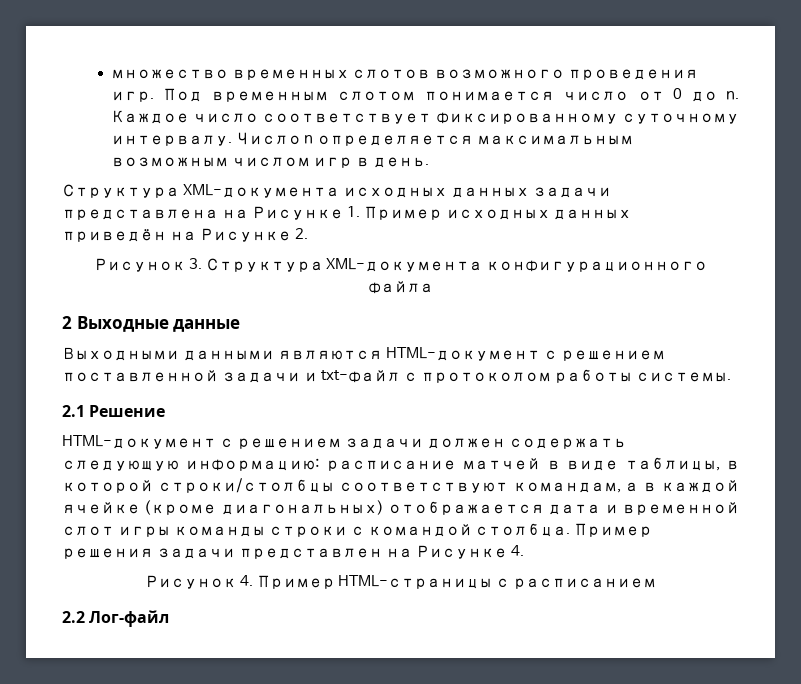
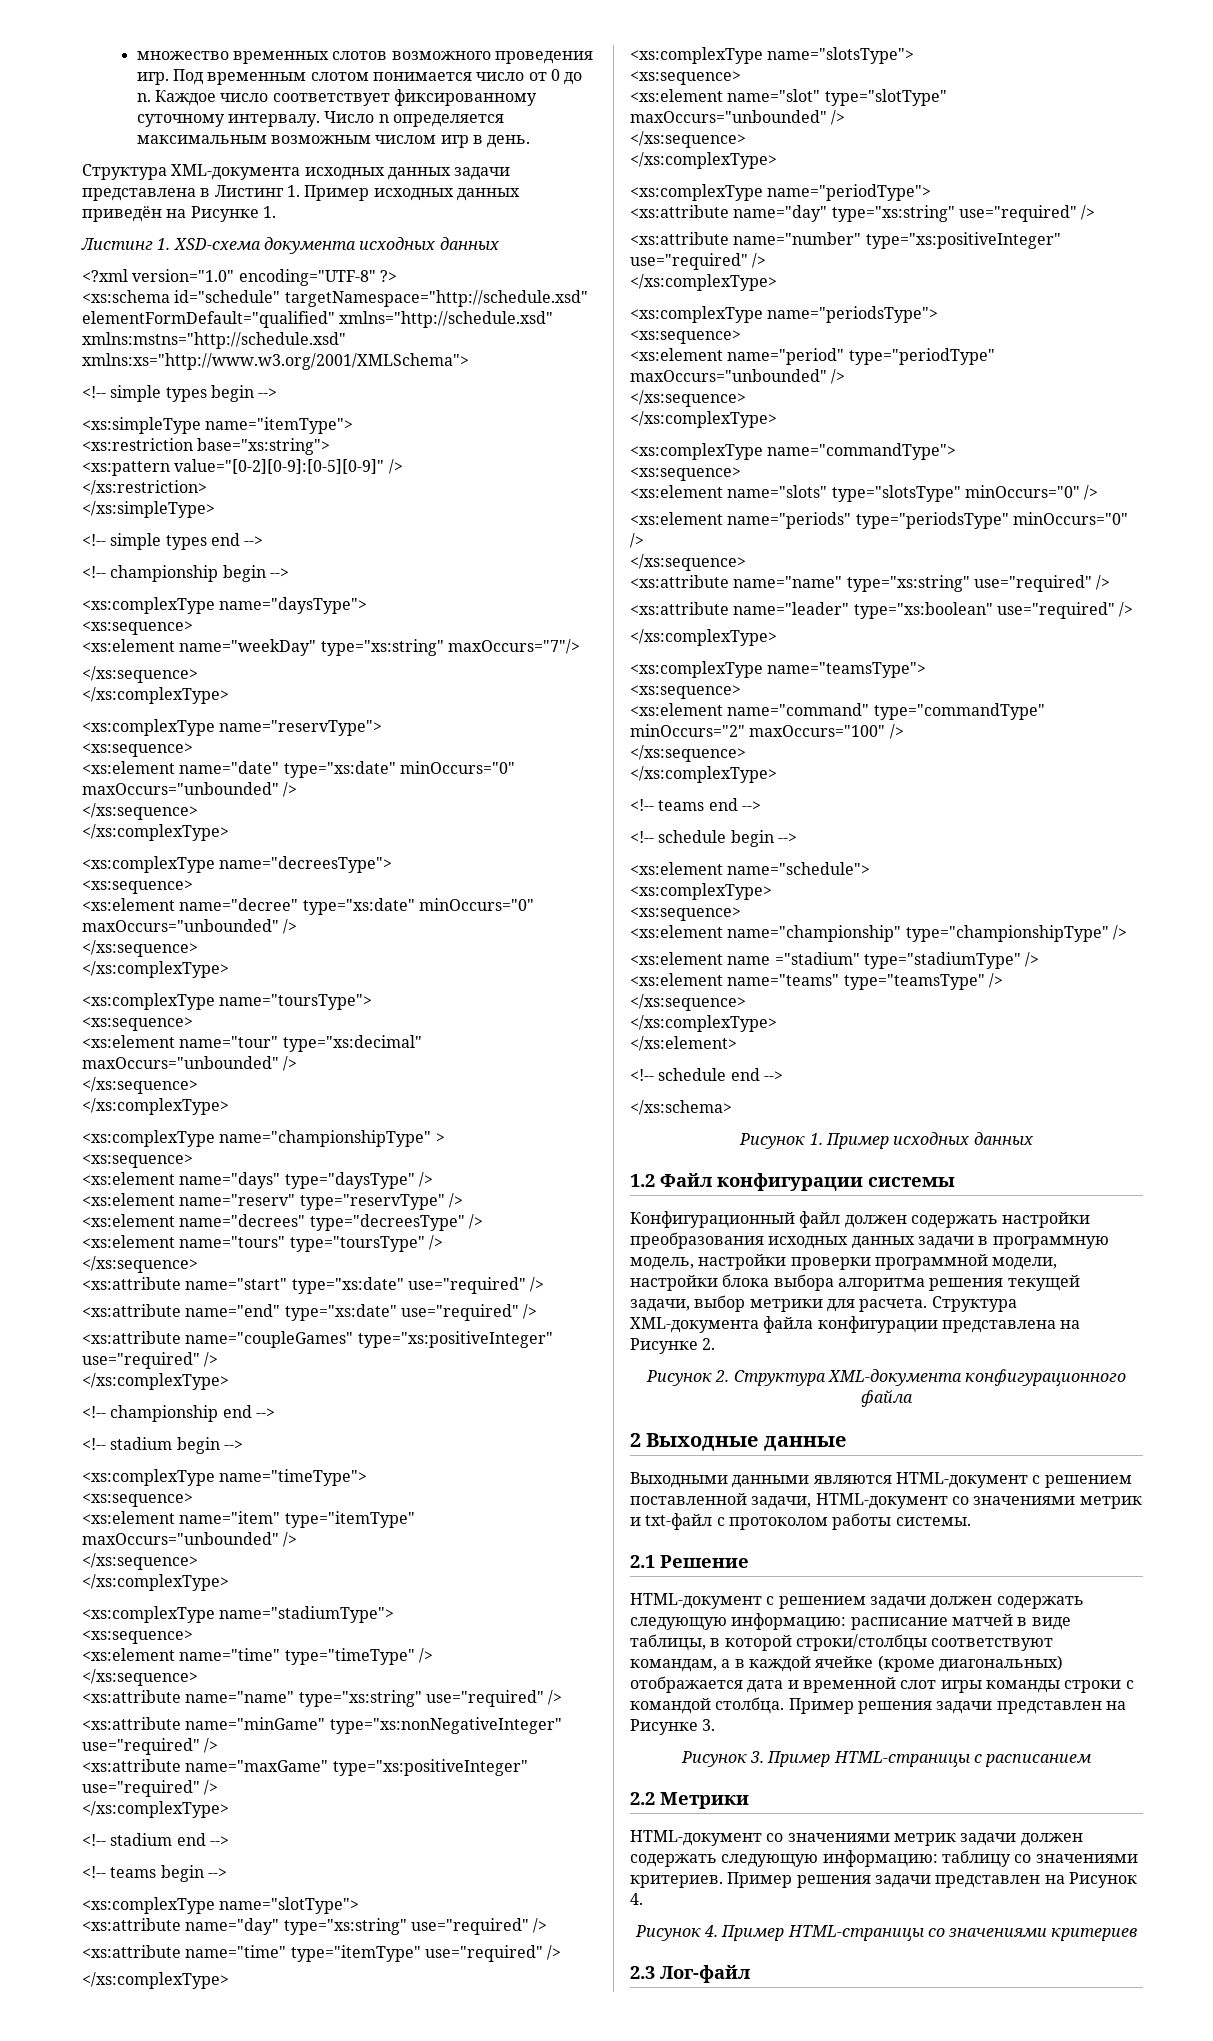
- Структура XML-документа исходных данных задачи представлена на Рисунке 1. Пример исходных данных приведён на Рисунке 2.
+ Структура XML-документа исходных данных задачи представлена в Листинг 1. Пример исходных данных приведён на Рисунке 1.
+ Листинг 1. XSD-схема документа исходных данных
+ <?xml version="1.0" encoding="UTF-8" ?>
+ <xs:schema id="schedule" targetNamespace="http://schedule.xsd" elementFormDefault="qualified" xmlns="http://schedule.xsd" xmlns:mstns="http://schedule.xsd" xmlns:xs="http://www.w3.org/2001/XMLSchema">
+ <!-- simple types begin -->
+ <xs:simpleType name="itemType">
+ <xs:restriction base="xs:string">
+ <xs:pattern value="[0-2][0-9]:[0-5][0-9]" />
+ </xs:restriction>
+ </xs:simpleType>
+ <!-- simple types end -->
+ <!-- championship begin -->
+ <xs:complexType name="daysType">
+ <xs:sequence>
+ <xs:element name="weekDay" type="xs:string" maxOccurs="7"/>
+ </xs:sequence>
+ </xs:complexType>
+ <xs:complexType name="reservType">
+ <xs:sequence>
+ <xs:element name="date" type="xs:date" minOccurs="0" maxOccurs="unbounded" />
+ </xs:sequence>
+ </xs:complexType>
+ <xs:complexType name="decreesType">
+ <xs:sequence>
+ <xs:element name="decree" type="xs:date" minOccurs="0" maxOccurs="unbounded" />
+ </xs:sequence>
+ </xs:complexType>
+ <xs:complexType name="toursType">
+ <xs:sequence>
+ <xs:element name="tour" type="xs:decimal" maxOccurs="unbounded" />
+ </xs:sequence>
+ </xs:complexType>
+ <xs:complexType name="championshipType" >
+ <xs:sequence>
+ <xs:element name="days" type="daysType" />
+ <xs:element name="reserv" type="reservType" />
+ <xs:element name="decrees" type="decreesType" />
+ <xs:element name="tours" type="toursType" />
+ </xs:sequence>
+ <xs:attribute name="start" type="xs:date" use="required" />
+ <xs:attribute name="end" type="xs:date" use="required" />
+ <xs:attribute name="coupleGames" type="xs:positiveInteger" use="required" />
+ </xs:complexType>
+ <!-- championship end -->
+ <!-- stadium begin -->
+ <xs:complexType name="timeType">
+ <xs:sequence>
+ <xs:element name="item" type="itemType" maxOccurs="unbounded" />
+ </xs:sequence>
+ </xs:complexType>
+ <xs:complexType name="stadiumType">
+ <xs:sequence>
+ <xs:element name="time" type="timeType" />
+ </xs:sequence>
+ <xs:attribute name="name" type="xs:string" use="required" />
+ <xs:attribute name="minGame" type="xs:nonNegativeInteger" use="required" />
+ <xs:attribute name="maxGame" type="xs:positiveInteger" use="required" />
+ </xs:complexType>
+ <!-- stadium end -->
+ <!-- teams begin -->
+ <xs:complexType name="slotType">
+ <xs:attribute name="day" type="xs:string" use="required" />
+ <xs:attribute name="time" type="itemType" use="required" />
+ </xs:complexType>
+ <xs:complexType name="slotsType">
+ <xs:sequence>
+ <xs:element name="slot" type="slotType" maxOccurs="unbounded" />
+ </xs:sequence>
+ </xs:complexType>
+ <xs:complexType name="periodType">
+ <xs:attribute name="day" type="xs:string" use="required" />
+ <xs:attribute name="number" type="xs:positiveInteger" use="required" />
+ </xs:complexType>
+ <xs:complexType name="periodsType">
+ <xs:sequence>
+ <xs:element name="period" type="periodType" maxOccurs="unbounded" />
+ </xs:sequence>
+ </xs:complexType>
+ <xs:complexType name="commandType">
+ <xs:sequence>
+ <xs:element name="slots" type="slotsType" minOccurs="0" />
+ <xs:element name="periods" type="periodsType" minOccurs="0" />
+ </xs:sequence>
+ <xs:attribute name="name" type="xs:string" use="required" />
+ <xs:attribute name="leader" type="xs:boolean" use="required" />
+ </xs:complexType>
+ <xs:complexType name="teamsType">
+ <xs:sequence>
+ <xs:element name="command" type="commandType" minOccurs="2" maxOccurs="100" />
+ </xs:sequence>
+ </xs:complexType>
+ <!-- teams end -->
+ <!-- schedule begin -->
+ <xs:element name="sсhedule">
+ <xs:complexType>
+ <xs:sequence>
+ <xs:element name="championship" type="championshipType" />
+ <xs:element name ="stadium" type="stadiumType" />
+ <xs:element name="teams" type="teamsType" />
+ </xs:sequence>
+ </xs:complexType>
+ </xs:element>
+ <!-- schedule end -->
+ </xs:schema>
+ Рисунок 1. Пример исходных данных
+ 1.2 Файл конфигурации системы
+ Конфигурационный файл должен содержать настройки преобразования исходных данных задачи в программную модель, настройки проверки программной модели, настройки блока выбора алгоритма решения текущей задачи, выбор метрики для расчета. Структура XML-документа файла конфигурации представлена на Рисунке 2.
- Рисунок 3. Структура XML-документа конфигурационного файла
+ Рисунок 2. Структура XML-документа конфигурационного файла
- Выходными данными являются HTML-документ с решением поставленной задачи и txt-файл с протоколом работы системы.
+ Выходными данными являются HTML-документ с решением поставленной задачи, HTML-документ со значениями метрик и txt-файл с протоколом работы системы.
- Пример решения задачи представлен на Рисунке 4.
+ Пример решения задачи представлен на Рисунке 3.
+ Рисунок 3. Пример HTML-страницы с расписанием
+ 2.2 Метрики
+ HTML-документ со значениями метрик задачи должен содержать следующую информацию: таблицу со значениями критериев. Пример решения задачи представлен на Рисунок 4.
- Рисунок 4. Пример HTML-страницы с расписанием
- 2.2 Лог-файл
+ Рисунок 4. Пример HTML-страницы со значениями критериев
+ 2.3 Лог-файл

